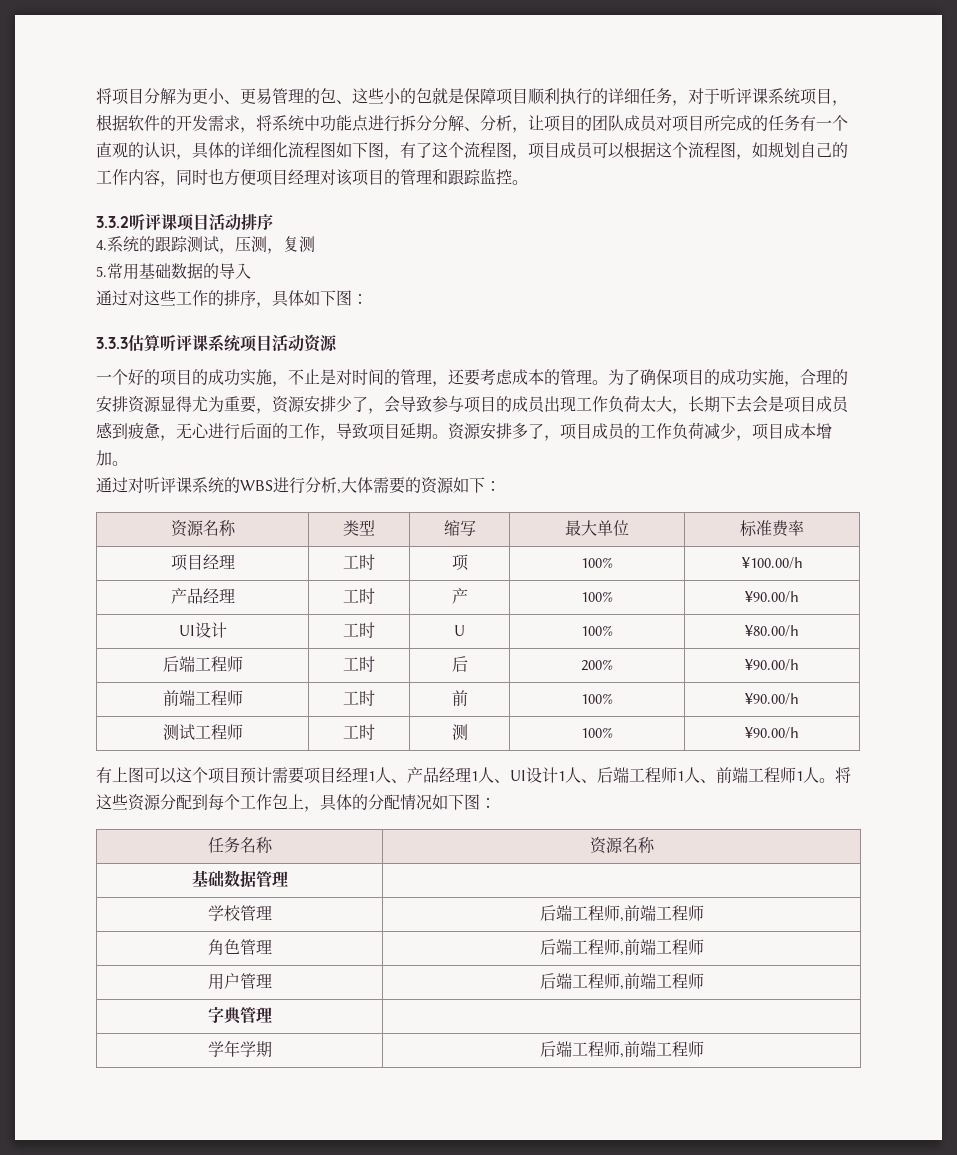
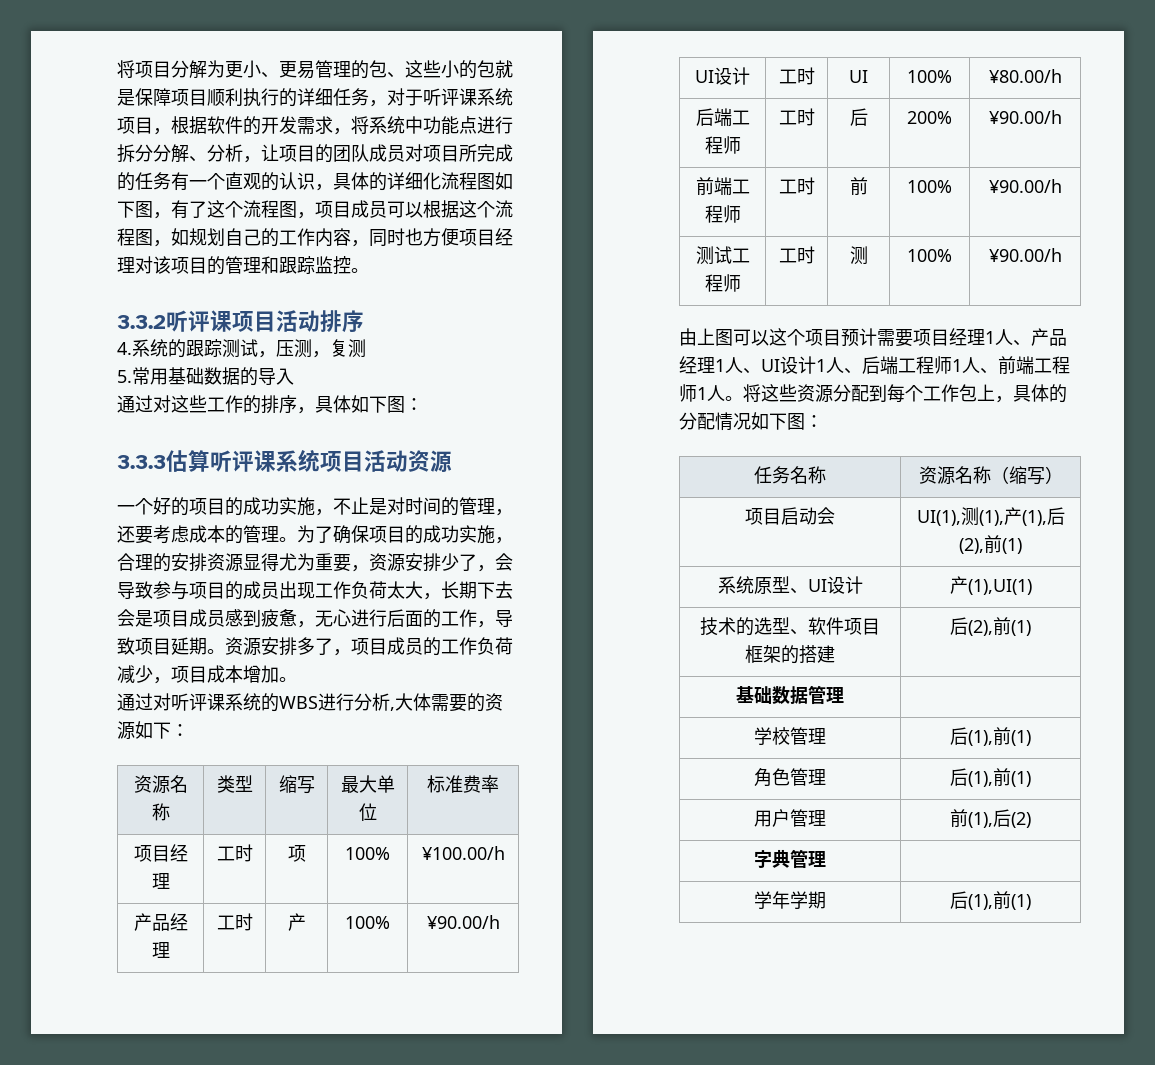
- UI设计 | 工时 | U | 100% | ¥80.00/h
+ UI设计 | 工时 | UI | 100% | ¥80.00/h
- 有上图可以这个项目预计需要项目经理1人、产品经理1人、UI设计1人、后端工程师1人、前端工程师1人。
+ 由上图可以这个项目预计需要项目经理1人、产品经理1人、UI设计1人、后端工程师1人、前端工程师1人。
- 任务名称 | 资源名称
+ 任务名称 | 资源名称（缩写）
+ 项目启动会 | UI(1),测(1),产(1),后(2),前(1)
+ 系统原型、UI设计 | 产(1),UI(1)
+ 技术的选型、软件项目框架的搭建 | 后(2),前(1)
- 学校管理 | 后端工程师,前端工程师
- 角色管理 | 后端工程师,前端工程师
- 用户管理 | 后端工程师,前端工程师
+ 学校管理 | 后(1),前(1)
+ 角色管理 | 后(1),前(1)
+ 用户管理 | 前(1),后(2)
- 学年学期 | 后端工程师,前端工程师
+ 学年学期 | 后(1),前(1)

